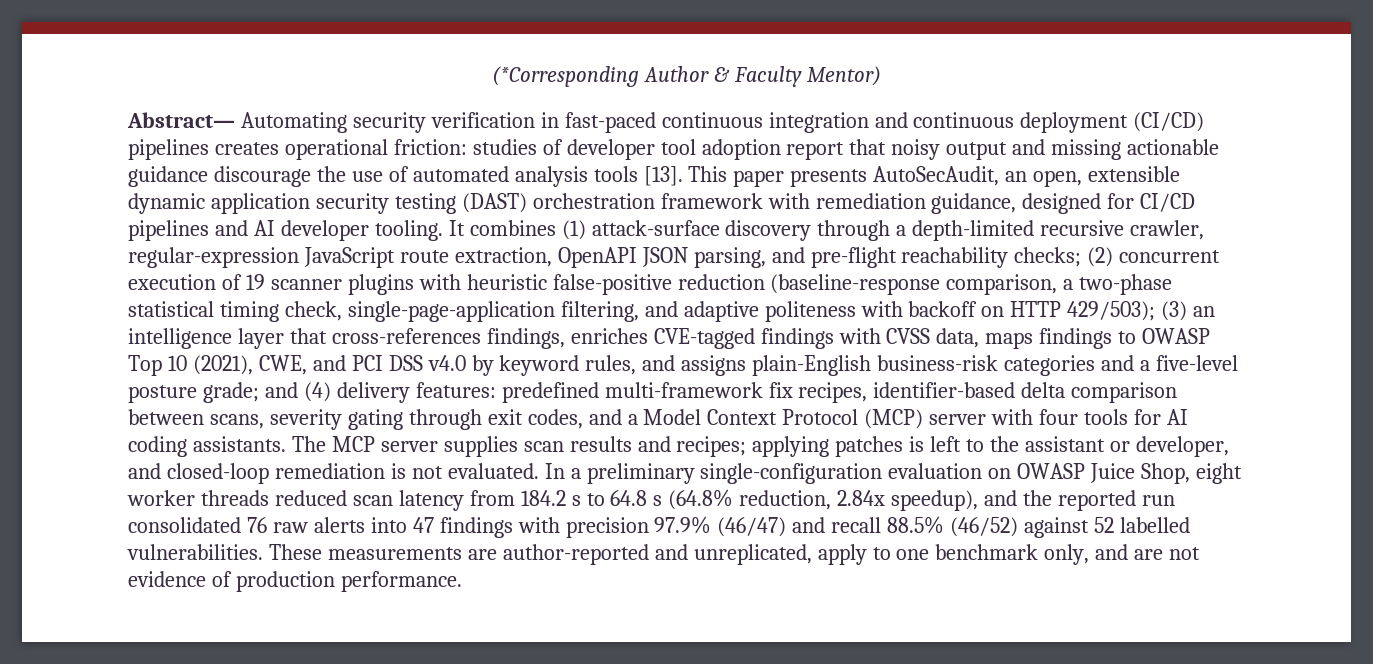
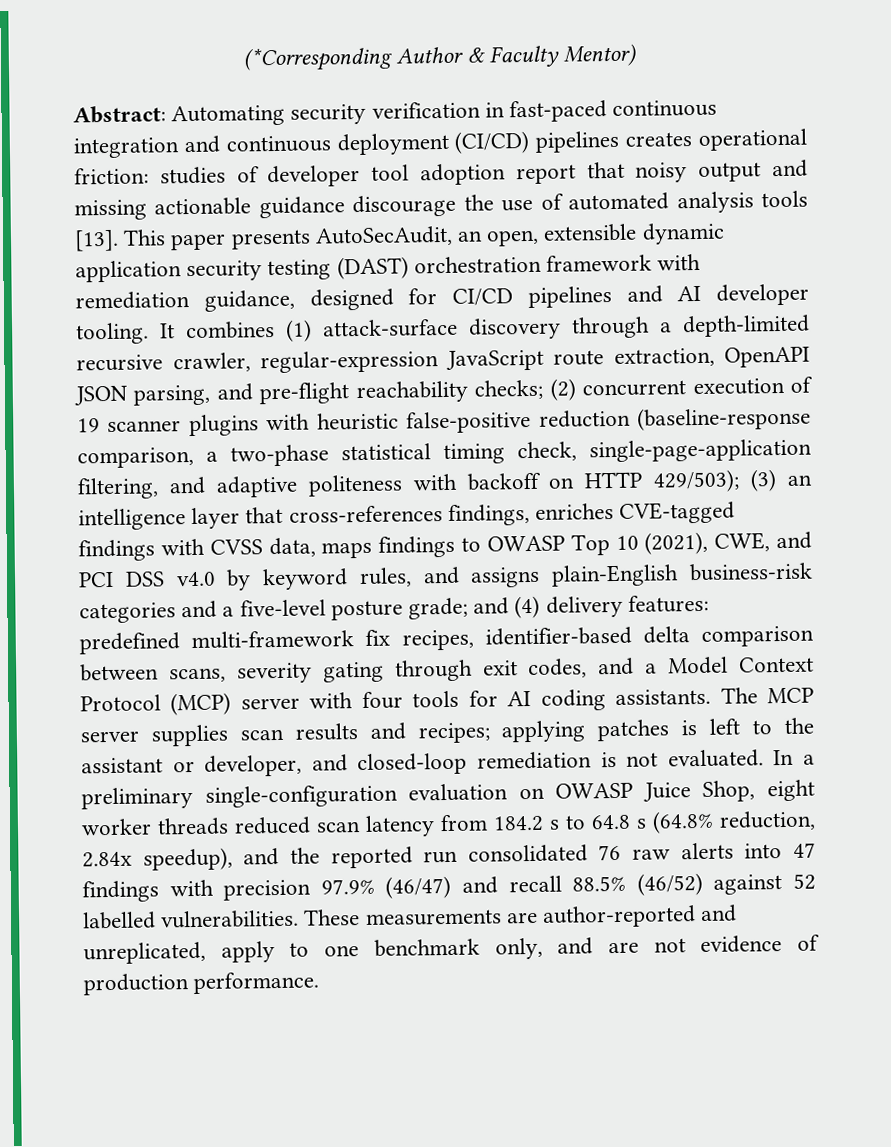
- Abstract— Automating security verification in fast-paced continuous integration and continuous deployment (CI/CD) pipelines creates operational friction: studies of developer tool adoption report that noisy output and missing actionable guidance discourage the use of automated analysis tools [13].
+ Abstract: Automating security verification in fast-paced continuous integration and continuous deployment (CI/CD) pipelines creates operational friction: studies of developer tool adoption report that noisy output and missing actionable guidance discourage the use of automated analysis tools [13].

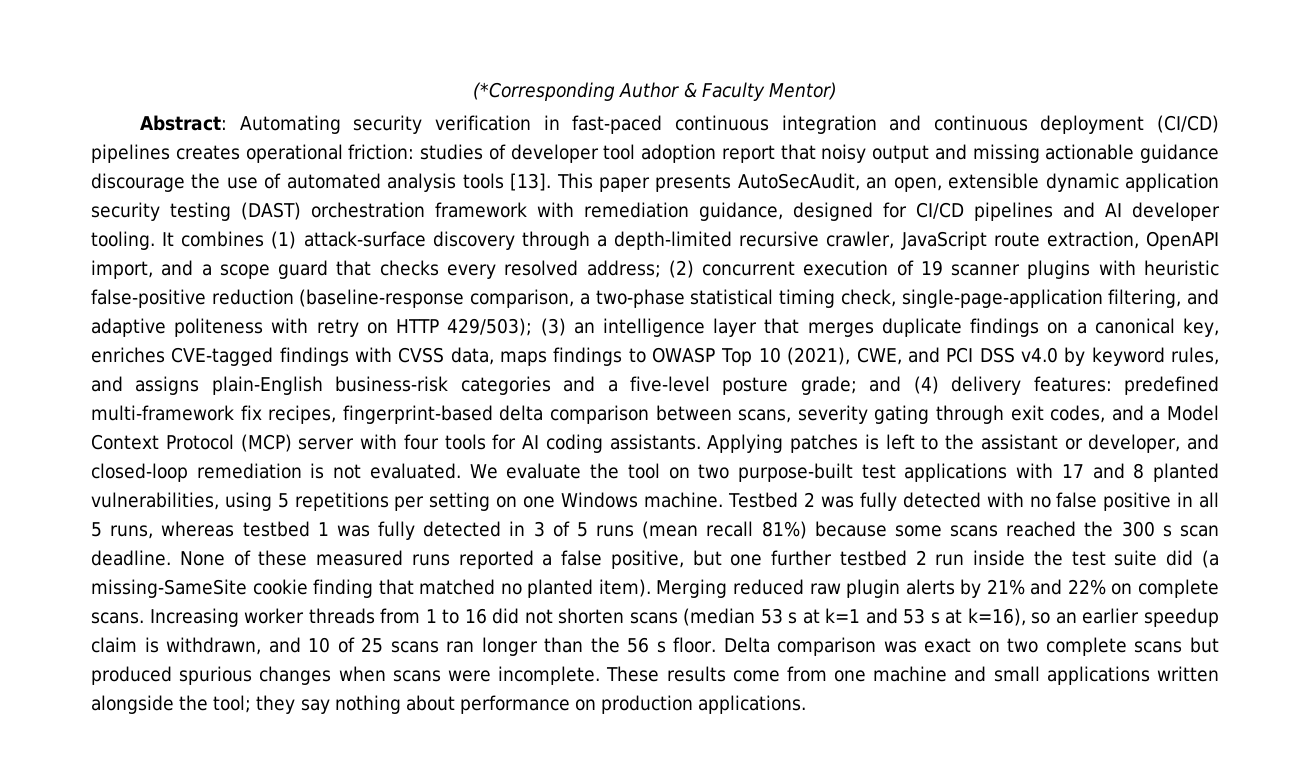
- It combines (1) attack-surface discovery through a depth-limited recursive crawler, regular-expression JavaScript route extraction, OpenAPI JSON parsing, and pre-flight reachability checks;
+ It combines (1) attack-surface discovery through a depth-limited recursive crawler, JavaScript route extraction, OpenAPI import, and a scope guard that checks every resolved address;
- (2) concurrent execution of 19 scanner plugins with heuristic false-positive reduction (baseline-response comparison, a two-phase statistical timing check, single-page-application filtering, and adaptive politeness with backoff on HTTP 429/503);
+ (2) concurrent execution of 19 scanner plugins with heuristic false-positive reduction (baseline-response comparison, a two-phase statistical timing check, single-page-application filtering, and adaptive politeness with retry on HTTP 429/503);
- (3) an intelligence layer that cross-references findings, enriches CVE-tagged findings with CVSS data, maps findings to OWASP Top 10 (2021), CWE, and PCI DSS v4.0 by keyword rules, and assigns plain-English business-risk categories and a five-level posture grade;
+ (3) an intelligence layer that merges duplicate findings on a canonical key, enriches CVE-tagged findings with CVSS data, maps findings to OWASP Top 10 (2021), CWE, and PCI DSS v4.0 by keyword rules, and assigns plain-English business-risk categories and a five-level posture grade;
- predefined multi-framework fix recipes, identifier-based delta comparison between scans, severity gating through exit codes, and a Model Context Protocol (MCP) server with four tools for AI coding assistants.
+ predefined multi-framework fix recipes, fingerprint-based delta comparison between scans, severity gating through exit codes, and a Model Context Protocol (MCP) server with four tools for AI coding assistants.
- The MCP server supplies scan results and recipes; applying patches is left to the assistant or developer, and closed-loop remediation is not evaluated.
+ Applying patches is left to the assistant or developer, and closed-loop remediation is not evaluated.
- In a preliminary single-configuration evaluation on OWASP Juice Shop, eight worker threads reduced scan latency from 184.2 s to 64.8 s (64.8% reduction, 2.84x speedup), and the reported run consolidated 76 raw alerts into 47 findings with precision 97.9% (46/47) and recall 88.5% (46/52) against 52 labelled vulnerabilities. These measurements are author-reported and unreplicated, apply to one benchmark only, and are not evidence of production performance.
+ We evaluate the tool on two purpose-built test applications with 17 and 8 planted vulnerabilities, using 5 repetitions per setting on one Windows machine. Testbed 2 was fully detected with no false positive in all 5 runs, whereas testbed 1 was fully detected in 3 of 5 runs (mean recall 81%) because some scans reached the 300 s scan deadline. None of these measured runs reported a false positive, but one further testbed 2 run inside the test suite did (a missing-SameSite cookie finding that matched no planted item). Merging reduced raw plugin alerts by 21% and 22% on complete scans. Increasing worker threads from 1 to 16 did not shorten scans (median 53 s at k=1 and 53 s at k=16), so an earlier speedup claim is withdrawn, and 10 of 25 scans ran longer than the 56 s floor. Delta comparison was exact on two complete scans but produced spurious changes when scans were incomplete. These results come from one machine and small applications written alongside the tool; they say nothing about performance on production applications.

